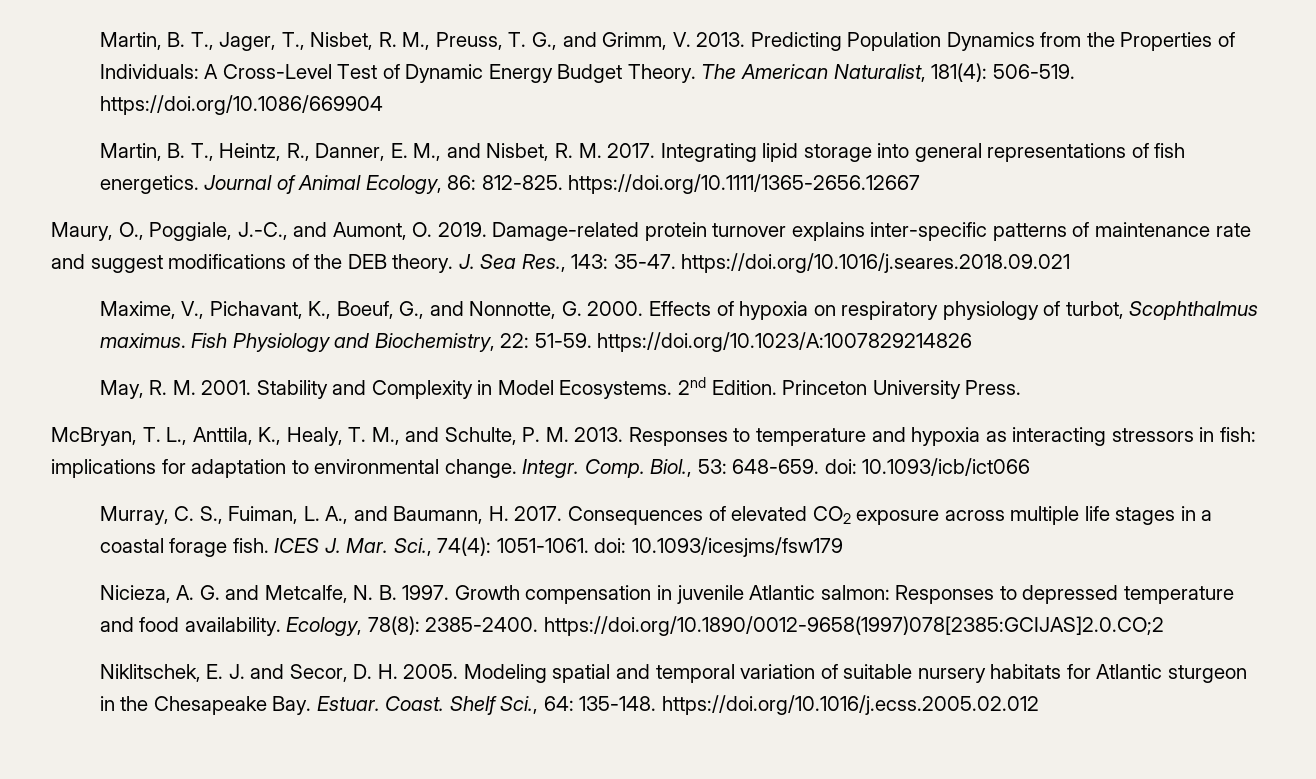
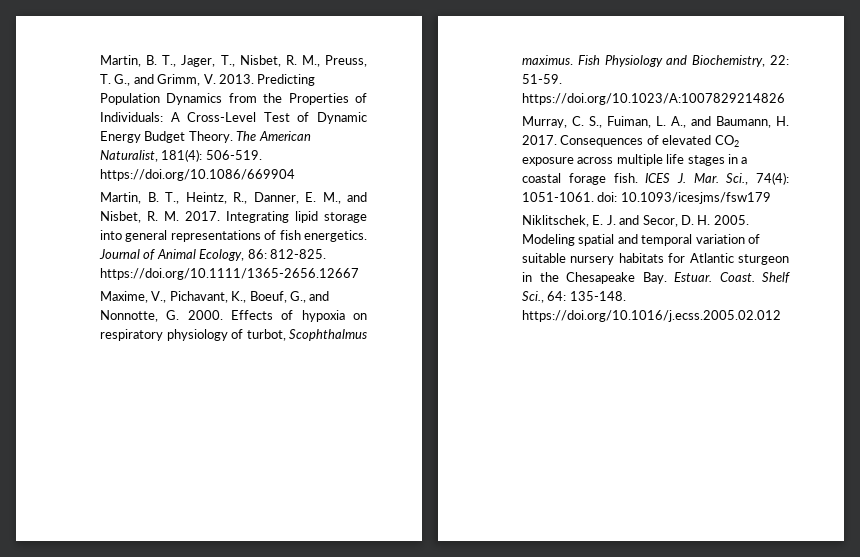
- Maury, O., Poggiale, J.-C., and Aumont, O. 2019. Damage-related protein turnover explains inter-specific patterns of maintenance rate and suggest modifications of the DEB theory. J. Sea Res., 143: 35-47. https://doi.org/10.1016/j.seares.2018.09.021
- May, R. M. 2001. Stability and Complexity in Model Ecosystems. 2nd Edition. Princeton University Press.
- McBryan, T. L., Anttila, K., Healy, T. M., and Schulte, P. M. 2013. Responses to temperature and hypoxia as interacting stressors in fish: implications for adaptation to environmental change. Integr. Comp. Biol., 53: 648-659. doi: 10.1093/icb/ict066
- Nicieza, A. G. and Metcalfe, N. B. 1997. Growth compensation in juvenile Atlantic salmon: Responses to depressed temperature and food availability. Ecology, 78(8): 2385-2400. https://doi.org/10.1890/0012-9658(1997)078[2385:GCIJAS]2.0.CO;2

